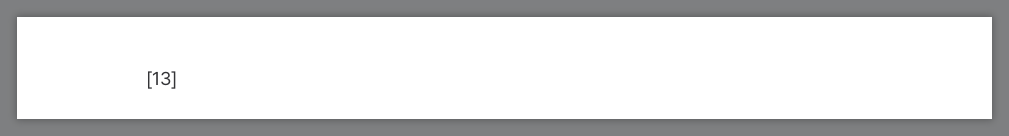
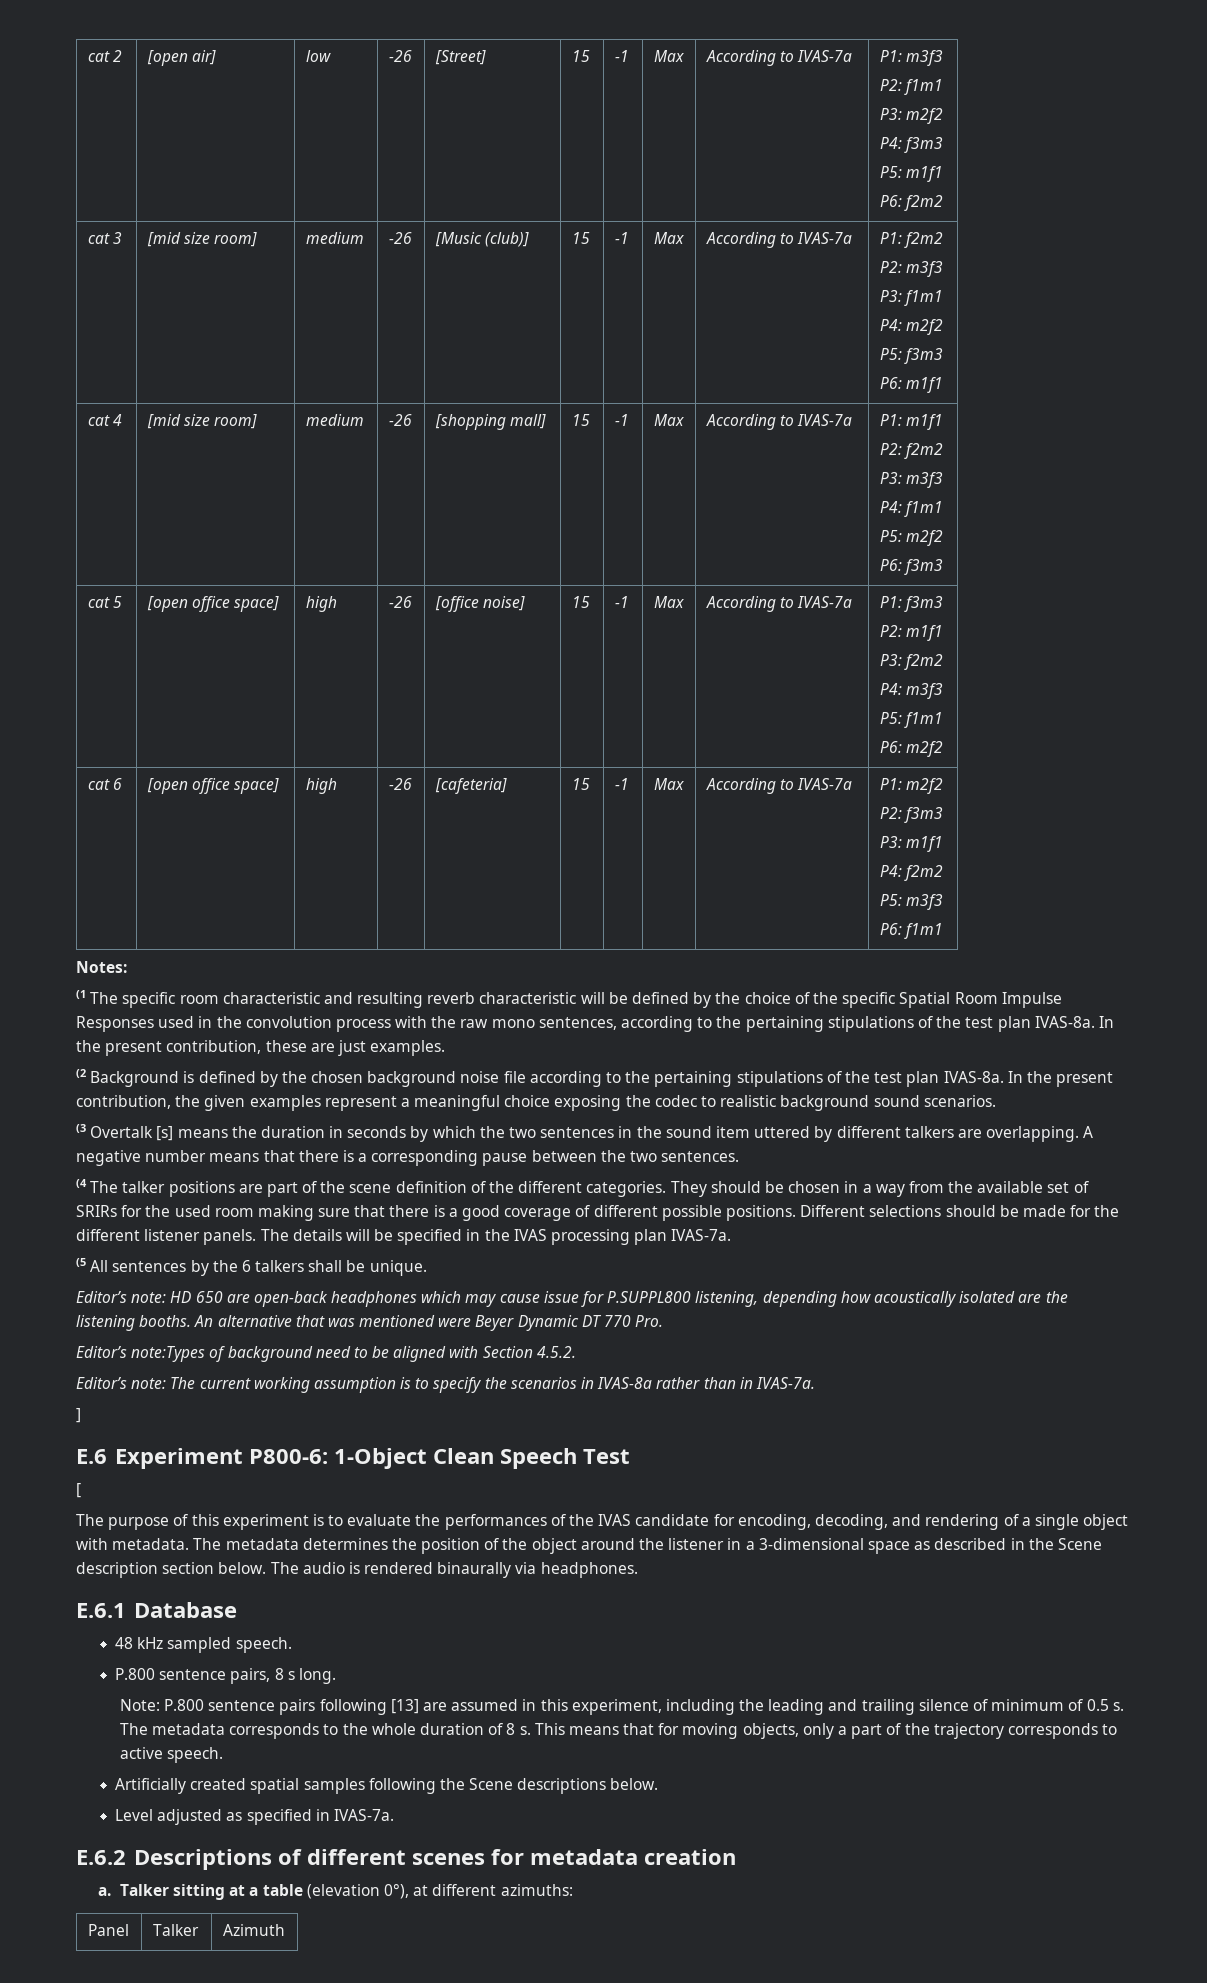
- [13]
+ cat 2 | [open air] | low | -26 | [Street] | 15 | -1 | Max | According to IVAS-7a | P1: m3f3
+ P2: f1m1
+ P3: m2f2
+ P4: f3m3
+ P5: m1f1
+ P6: f2m2
+ cat 3 | [mid size room] | medium | -26 | [Music (club)] | 15 | -1 | Max | According to IVAS-7a | P1: f2m2
+ P2: m3f3
+ P3: f1m1
+ P4: m2f2
+ P5: f3m3
+ P6: m1f1
+ cat 4 | [mid size room] | medium | -26 | [shopping mall] | 15 | -1 | Max | According to IVAS-7a | P1: m1f1
+ P2: f2m2
+ P3: m3f3
+ P4: f1m1
+ P5: m2f2
+ P6: f3m3
+ cat 5 | [open office space] | high | -26 | [office noise] | 15 | -1 | Max | According to IVAS-7a | P1: f3m3
+ P2: m1f1
+ P3: f2m2
+ P4: m3f3
+ P5: f1m1
+ P6: m2f2
+ cat 6 | [open office space] | high | -26 | [cafeteria] | 15 | -1 | Max | According to IVAS-7a | P1: m2f2
+ P2: f3m3
+ P3: m1f1
+ P4: f2m2
+ P5: m3f3
+ P6: f1m1
+ Notes:
+ (1 The specific room characteristic and resulting reverb characteristic will be defined by the choice of the specific Spatial Room Impulse Responses used in the convolution process with the raw mono sentences, according to the pertaining stipulations of the test plan IVAS-8a. In the present contribution, these are just examples.
+ (2 Background is defined by the chosen background noise file according to the pertaining stipulations of the test plan IVAS-8a. In the present contribution, the given examples represent a meaningful choice exposing the codec to realistic background sound scenarios.
+ (3 Overtalk [s] means the duration in seconds by which the two sentences in the sound item uttered by different talkers are overlapping. A negative number means that there is a corresponding pause between the two sentences.
+ (4 The talker positions are part of the scene definition of the different categories. They should be chosen in a way from the available set of SRIRs for the used room making sure that there is a good coverage of different possible positions. Different selections should be made for the different listener panels. The details will be specified in the IVAS processing plan IVAS-7a.
+ (5 All sentences by the 6 talkers shall be unique.
+ Editor’s note: HD 650 are open-back headphones which may cause issue for P.SUPPL800 listening, depending how acoustically isolated are the listening booths. An alternative that was mentioned were Beyer Dynamic DT 770 Pro.
+ Editor’s note:Types of background need to be aligned with Section 4.5.2.
+ Editor’s note: The current working assumption is to specify the scenarios in IVAS-8a rather than in IVAS-7a.
+ ]
+ E.6 Experiment P800-6: 1-Object Clean Speech Test
+ [
+ The purpose of this experiment is to evaluate the performances of the IVAS candidate for encoding, decoding, and rendering of a single object with metadata. The metadata determines the position of the object around the listener in a 3-dimensional space as described in the Scene description section below. The audio is rendered binaurally via headphones.
+ E.6.1 Database
+ 48 kHz sampled speech.
+ P.800 sentence pairs, 8 s long.
+ Note: P.800 sentence pairs following [13] are assumed in this experiment, including the leading and trailing silence of minimum of 0.5 s. The metadata corresponds to the whole duration of 8 s. This means that for moving objects, only a part of the trajectory corresponds to active speech.
+ Artificially created spatial samples following the Scene descriptions below.
+ Level adjusted as specified in IVAS-7a.
+ E.6.2 Descriptions of different scenes for metadata creation
+ a. Talker sitting at a table (elevation 0°), at different azimuths:
+ Panel | Talker | Azimuth

